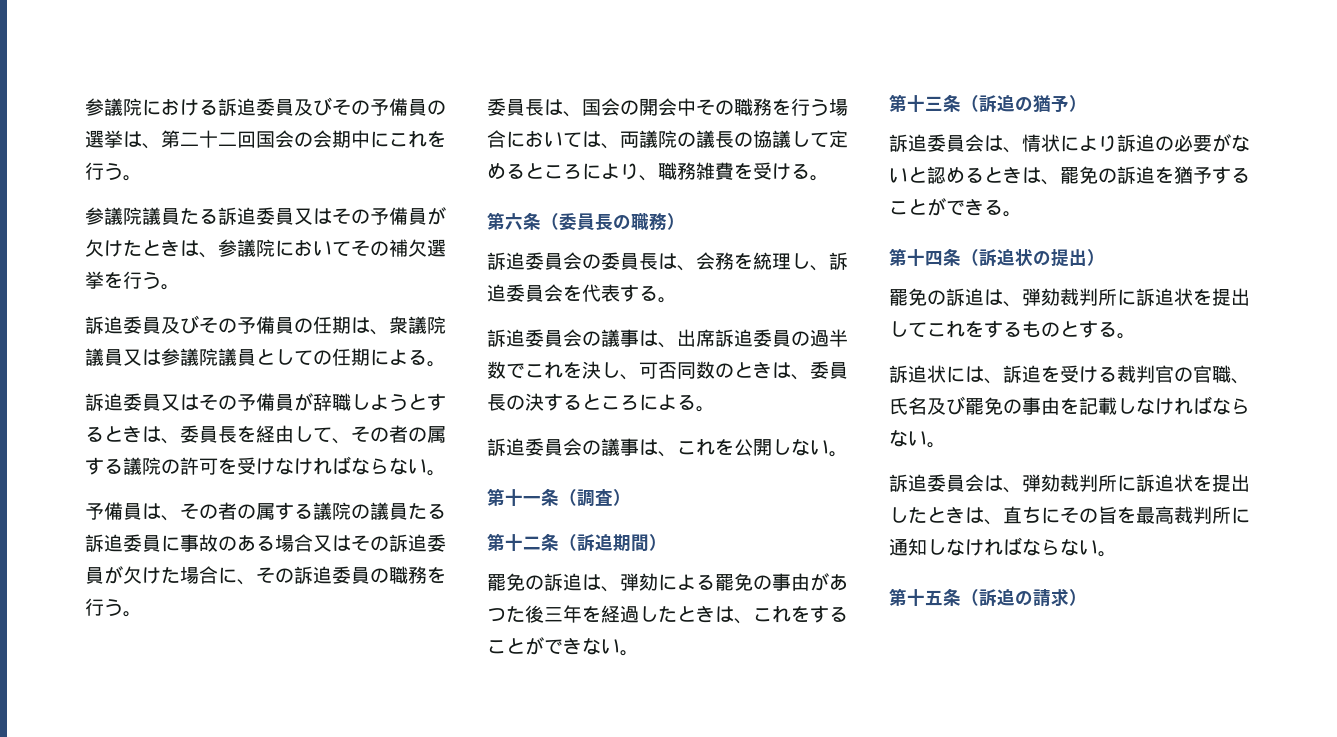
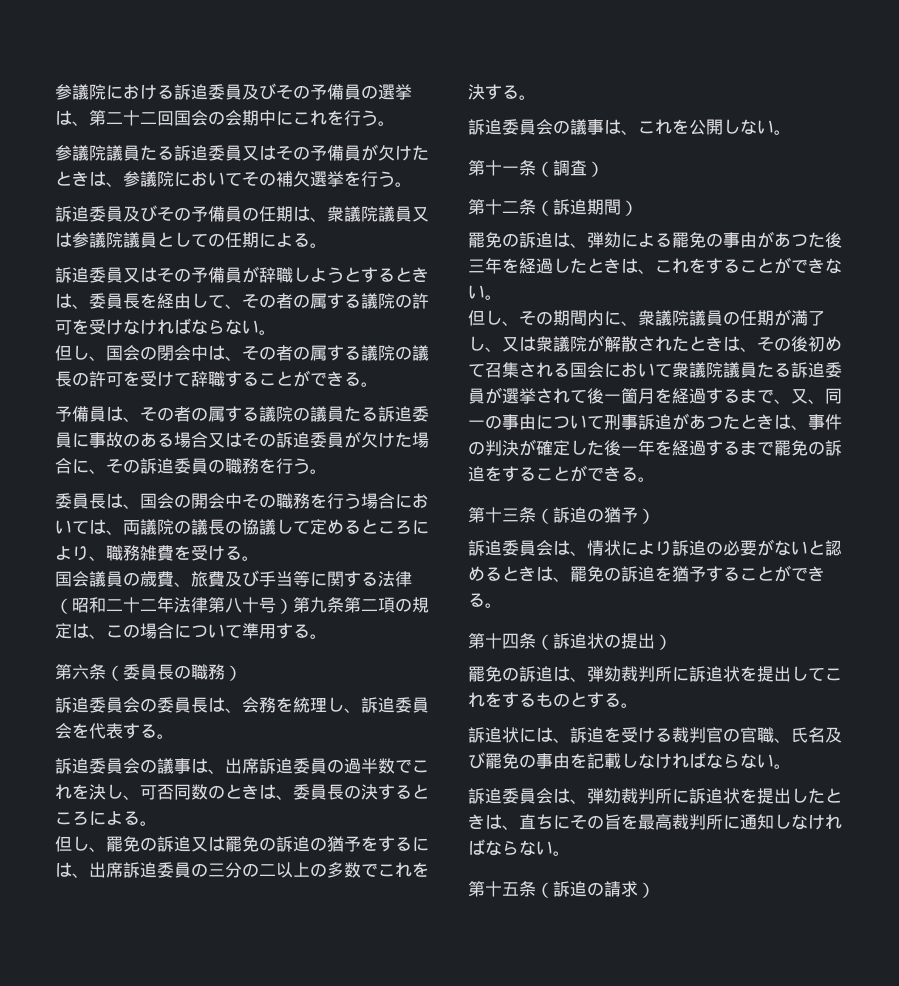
+ 但し、国会の閉会中は、その者の属する議院の議長の許可を受けて辞職することができる。
+ 国会議員の歳費、旅費及び手当等に関する法律（昭和二十二年法律第八十号）第九条第二項の規定は、この場合について準用する。
+ 但し、罷免の訴追又は罷免の訴追の猶予をするには、出席訴追委員の三分の二以上の多数でこれを決する。
+ 但し、その期間内に、衆議院議員の任期が満了し、又は衆議院が解散されたときは、その後初めて召集される国会において衆議院議員たる訴追委員が選挙されて後一箇月を経過するまで、又、同一の事由について刑事訴追があつたときは、事件の判決が確定した後一年を経過するまで罷免の訴追をすることができる。

